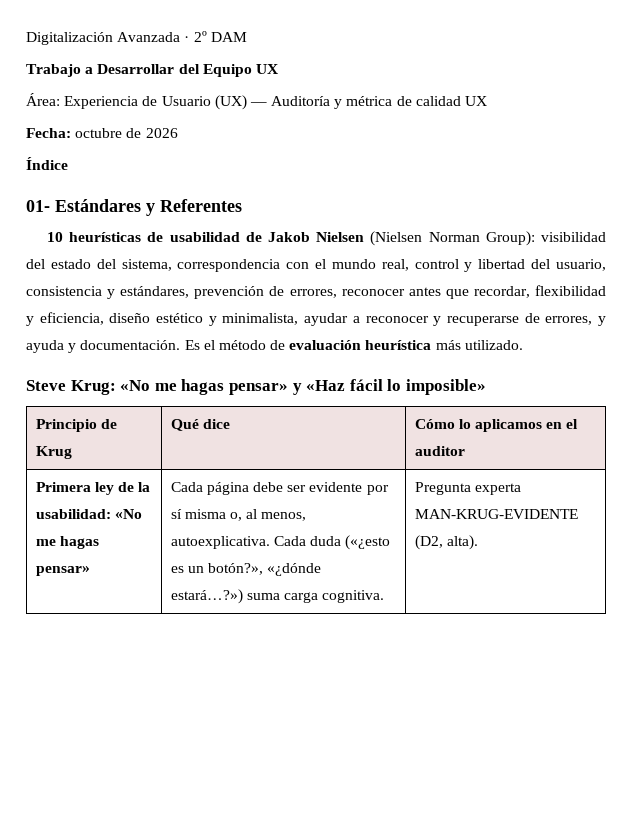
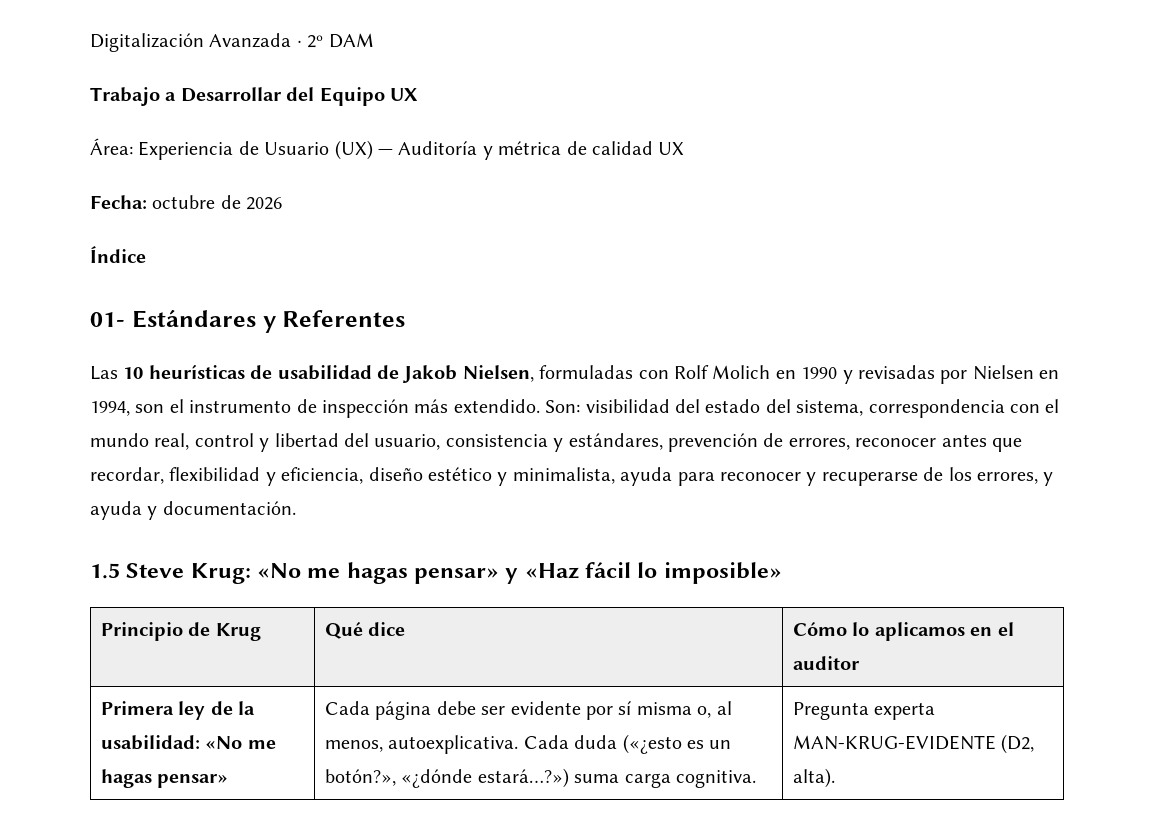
- 10 heurísticas de usabilidad de Jakob Nielsen (Nielsen Norman Group): visibilidad del estado del sistema, correspondencia con el mundo real, control y libertad del usuario, consistencia y estándares, prevención de errores, reconocer antes que recordar, flexibilidad y eficiencia, diseño estético y minimalista, ayudar a reconocer y recuperarse de errores, y ayuda y documentación. Es el método de evaluación heurística más utilizado.
- Steve Krug: «No me hagas pensar» y «Haz fácil lo imposible»
+ Las 10 heurísticas de usabilidad de Jakob Nielsen, formuladas con Rolf Molich en 1990 y revisadas por Nielsen en 1994, son el instrumento de inspección más extendido. Son: visibilidad del estado del sistema, correspondencia con el mundo real, control y libertad del usuario, consistencia y estándares, prevención de errores, reconocer antes que recordar, flexibilidad y eficiencia, diseño estético y minimalista, ayuda para reconocer y recuperarse de los errores, y ayuda y documentación.
+ 1.5 Steve Krug: «No me hagas pensar» y «Haz fácil lo imposible»

